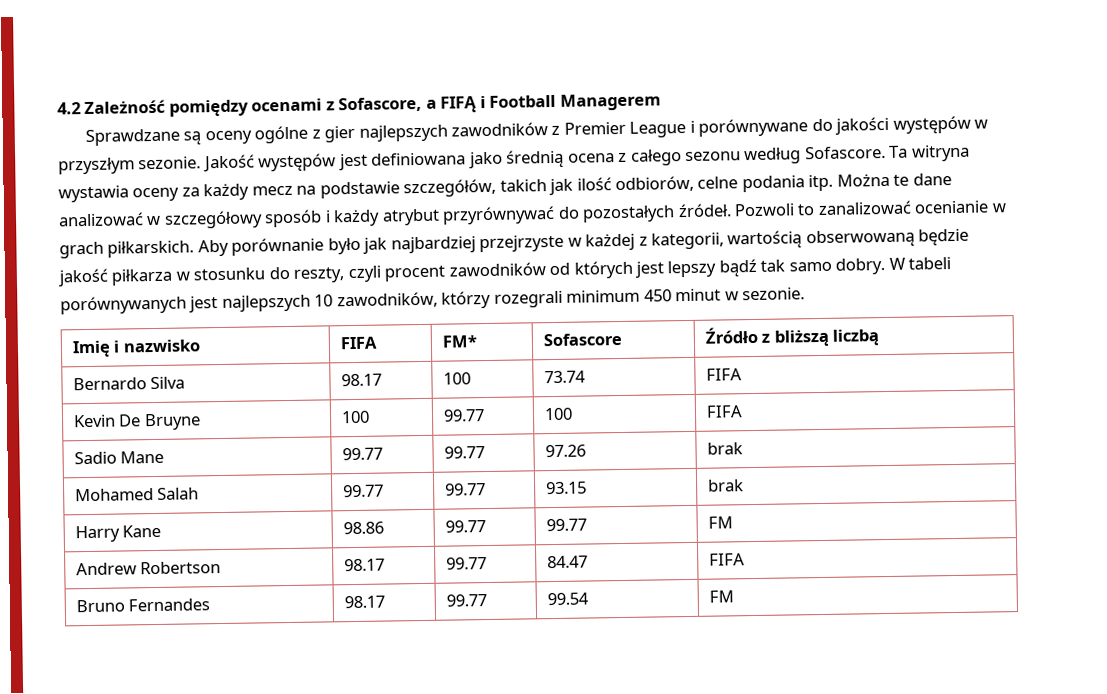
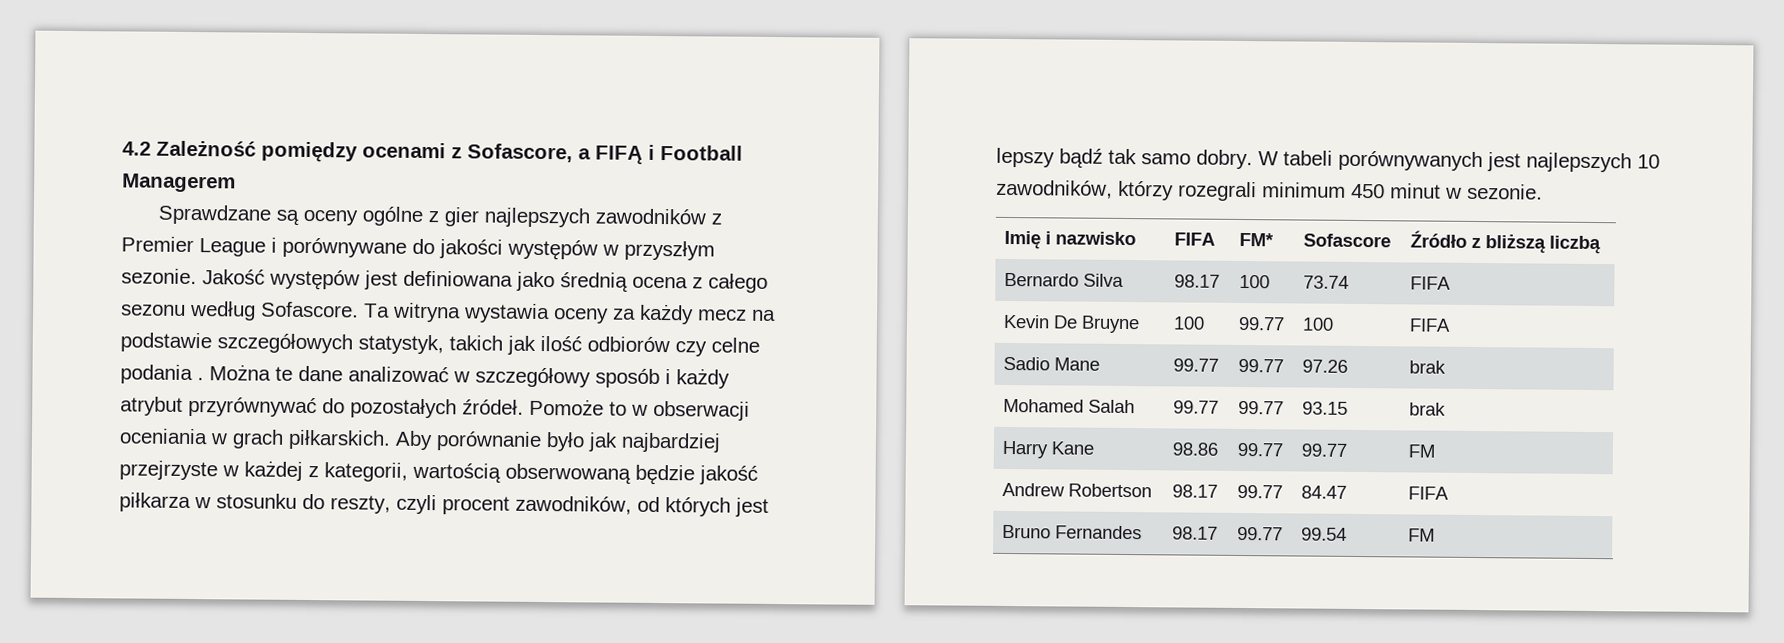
- Ta witryna wystawia oceny za każdy mecz na podstawie szczegółów, takich jak ilość odbiorów, celne podania itp.
+ Ta witryna wystawia oceny za każdy mecz na podstawie szczegółowych statystyk, takich jak ilość odbiorów czy celne podania .
- Pozwoli to zanalizować ocenianie w grach piłkarskich.
+ Pomoże to w obserwacji oceniania w grach piłkarskich.
- Aby porównanie było jak najbardziej przejrzyste w każdej z kategorii, wartością obserwowaną będzie jakość piłkarza w stosunku do reszty, czyli procent zawodników od których jest lepszy bądź tak samo dobry.
+ Aby porównanie było jak najbardziej przejrzyste w każdej z kategorii, wartością obserwowaną będzie jakość piłkarza w stosunku do reszty, czyli procent zawodników, od których jest lepszy bądź tak samo dobry.

